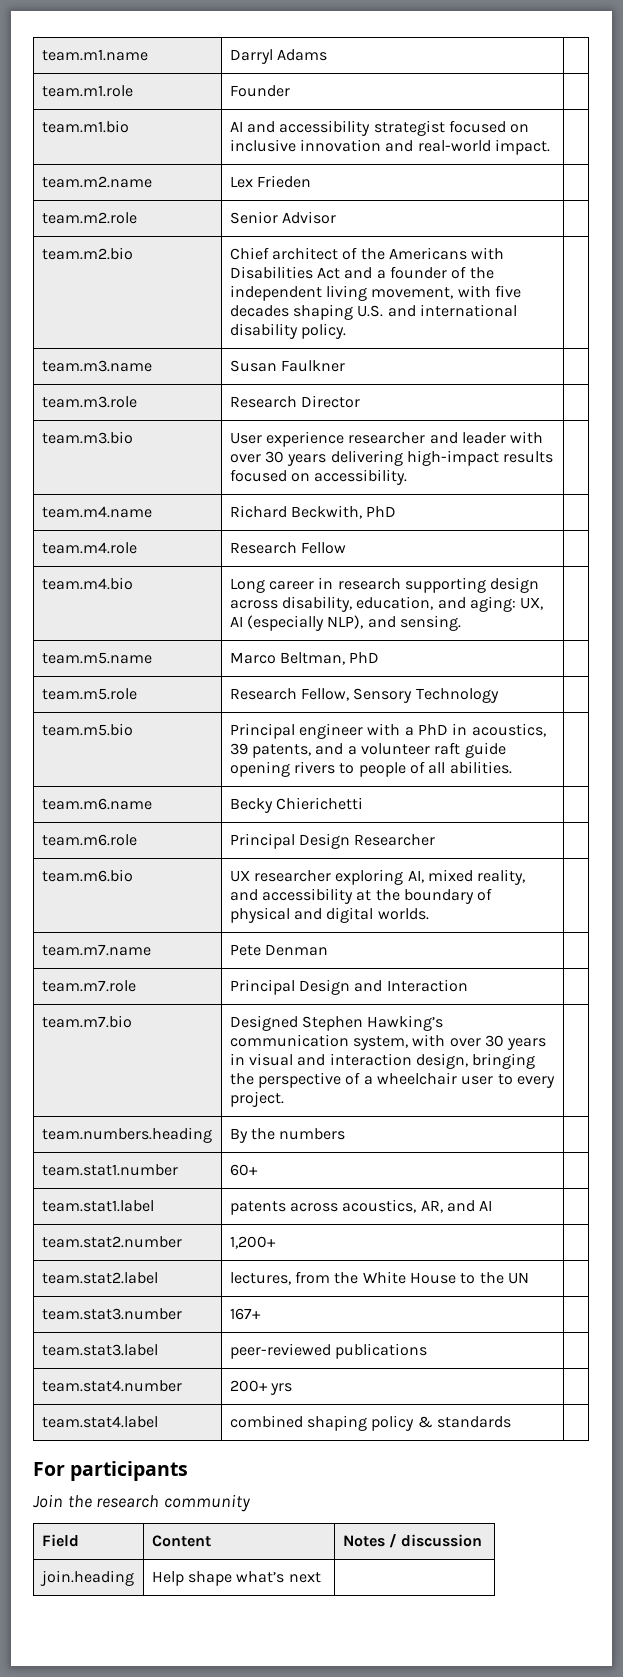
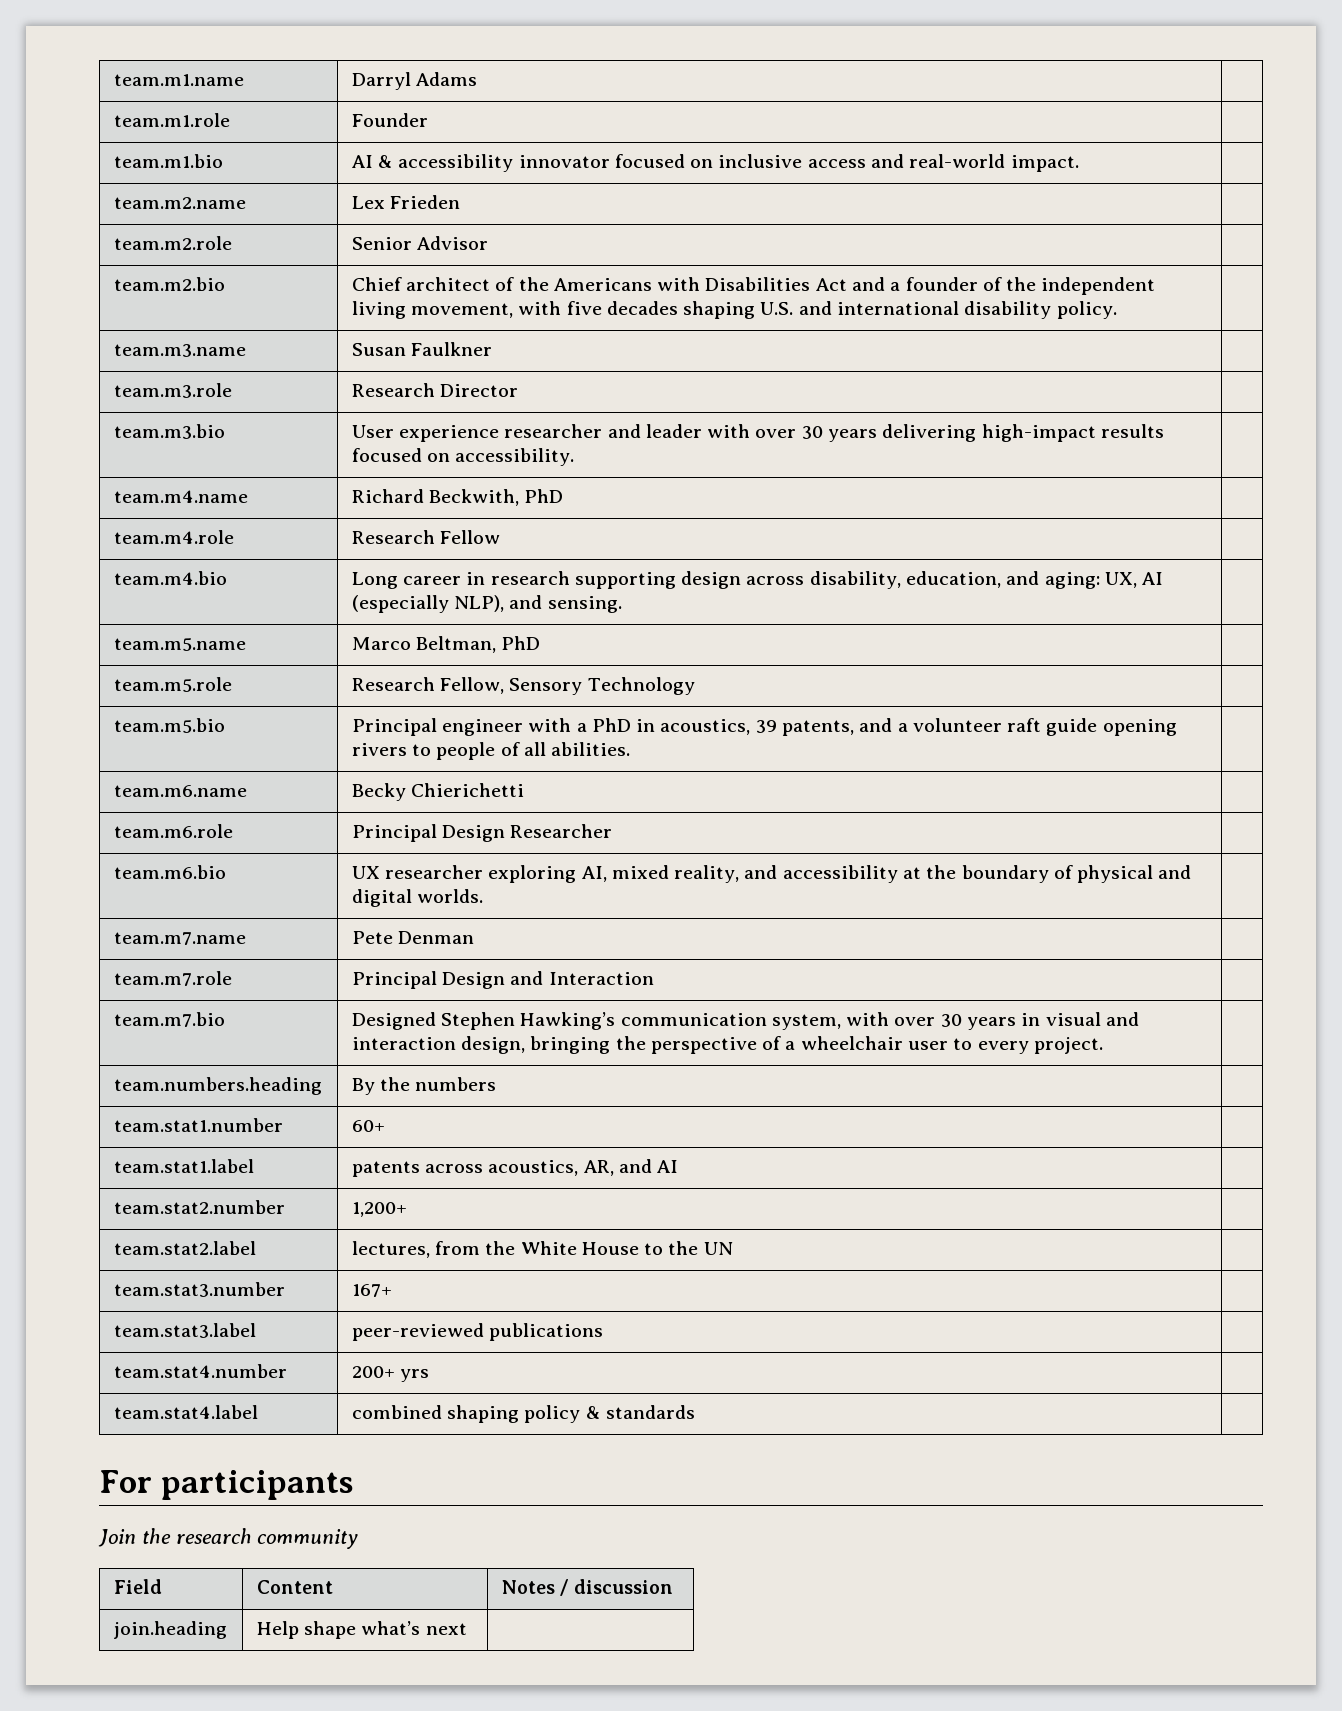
- team.m1.bio | AI and accessibility strategist focused on inclusive innovation and real-world impact. |
+ team.m1.bio | AI & accessibility innovator focused on inclusive access and real-world impact. |

